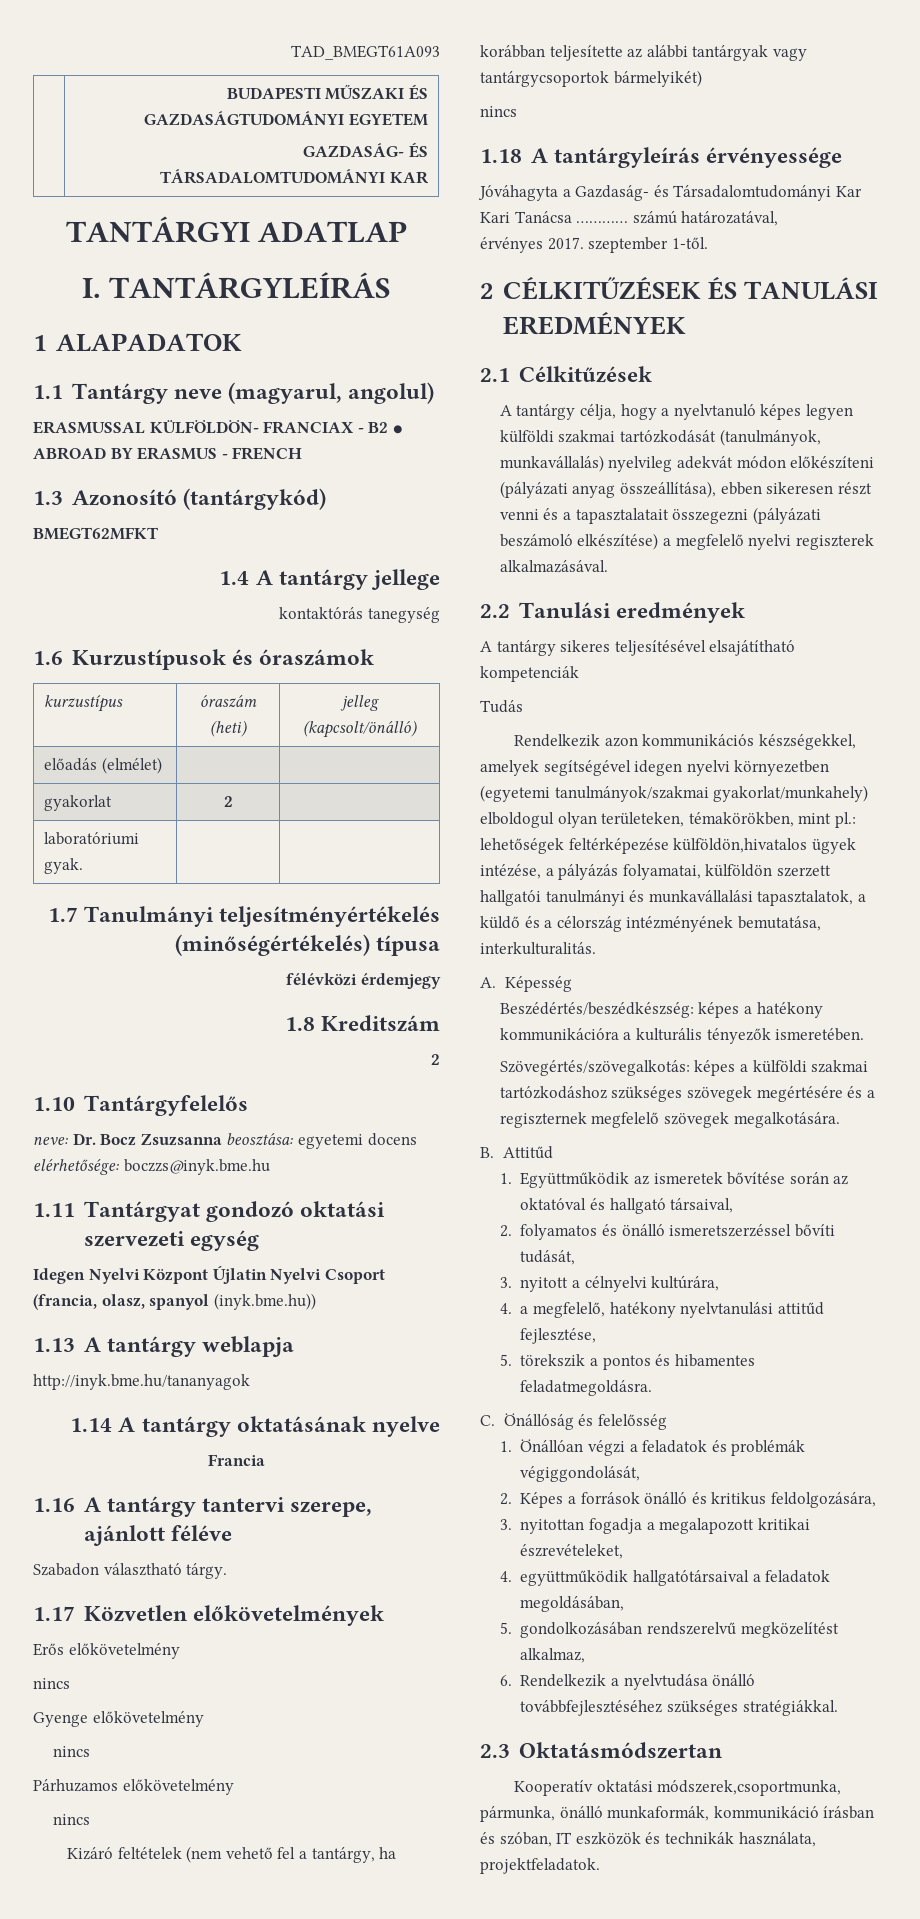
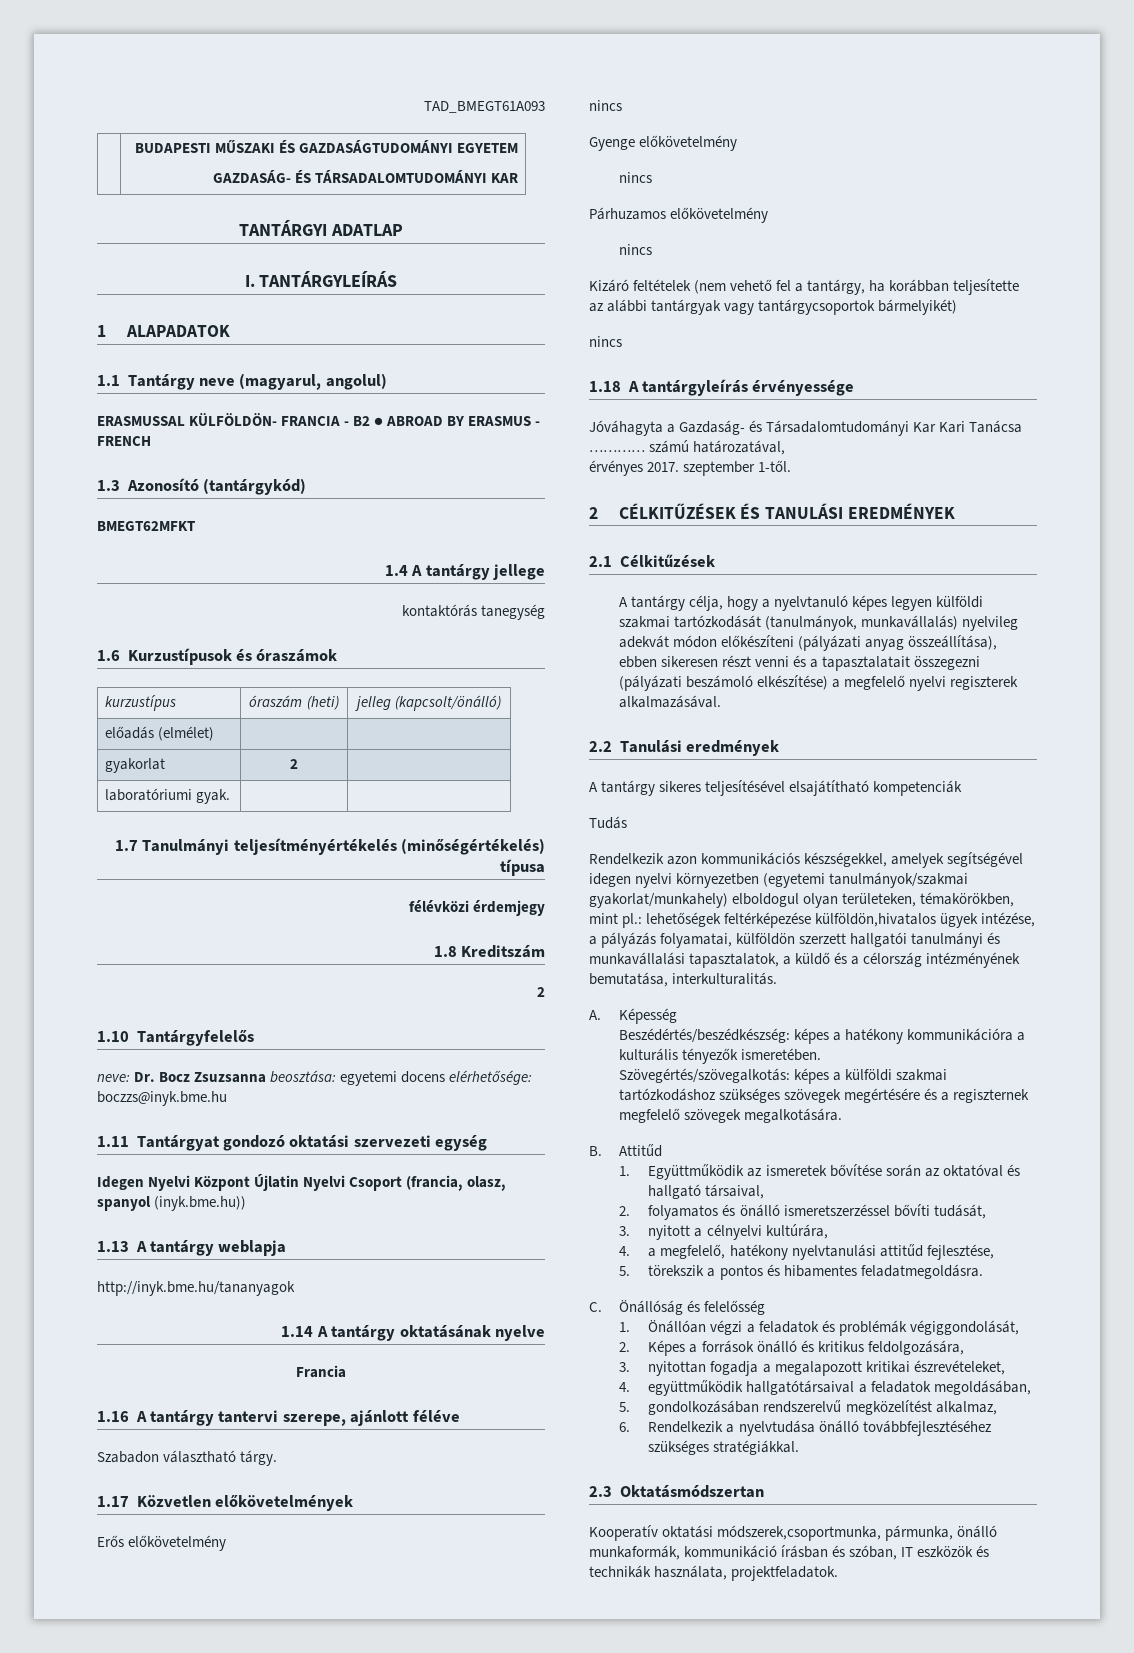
- ERASMUSSAL KÜLFÖLDÖN- FRANCIAX - B2 ● ABROAD BY ERASMUS - FRENCH
+ ERASMUSSAL KÜLFÖLDÖN- FRANCIA - B2 ● ABROAD BY ERASMUS - FRENCH

